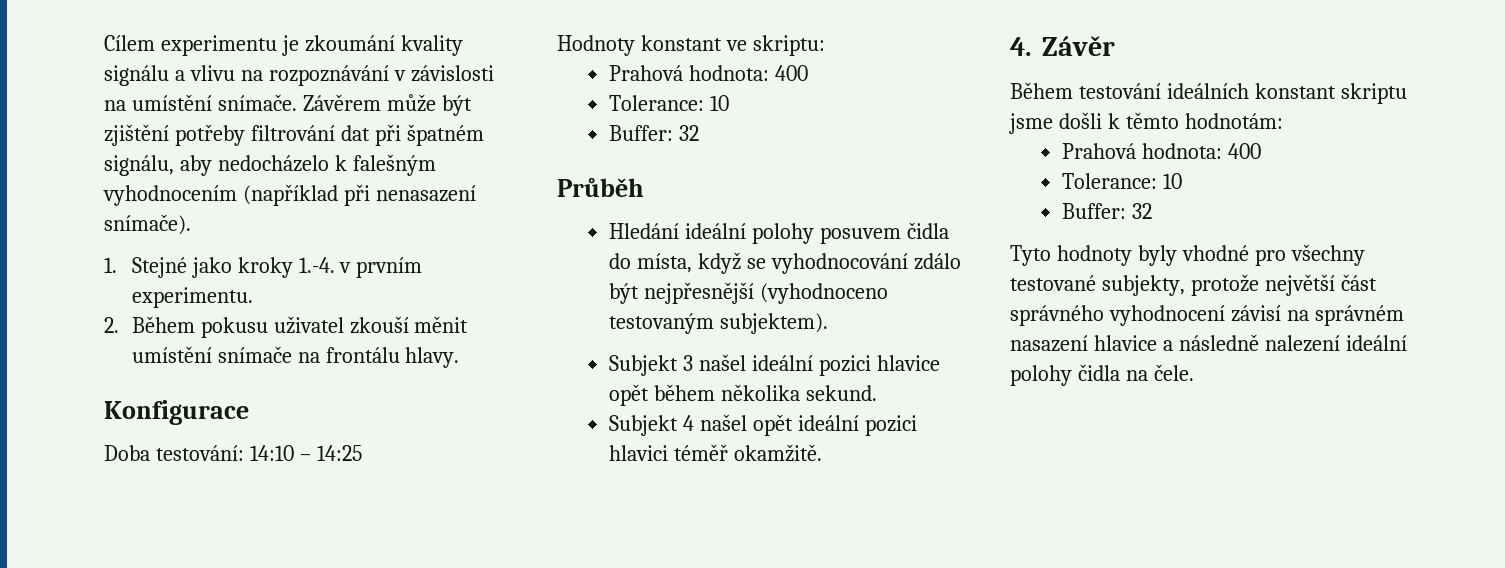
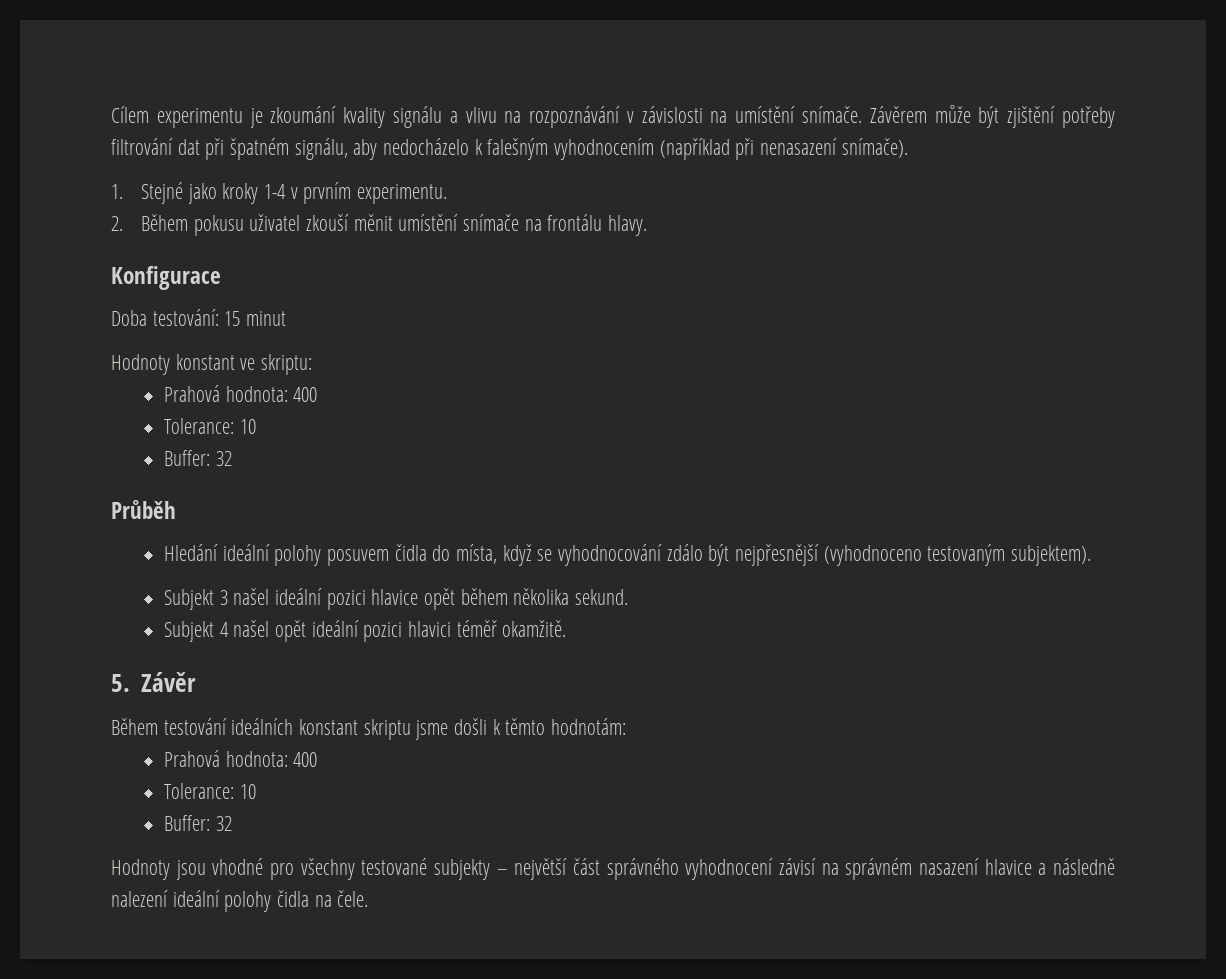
- 1. Stejné jako kroky 1.-4. v prvním experimentu.
+ 1. Stejné jako kroky 1-4 v prvním experimentu.
- Doba testování: 14:10 – 14:25
+ Doba testování: 15 minut
- 4. Závěr
+ 5. Závěr
- Tyto hodnoty byly vhodné pro všechny testované subjekty, protože největší část správného vyhodnocení závisí na správném nasazení hlavice a následně nalezení ideální polohy čidla na čele.
+ Hodnoty jsou vhodné pro všechny testované subjekty – největší část správného vyhodnocení závisí na správném nasazení hlavice a následně nalezení ideální polohy čidla na čele.

